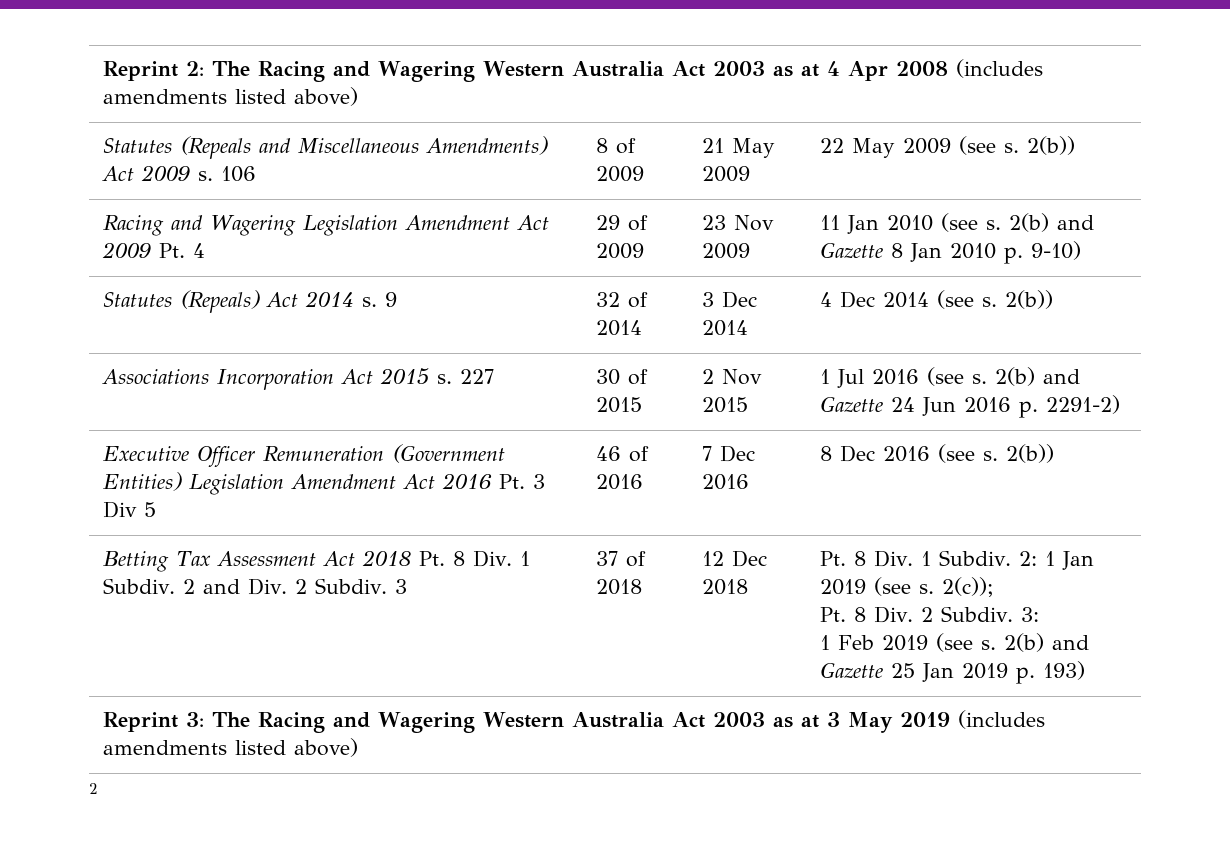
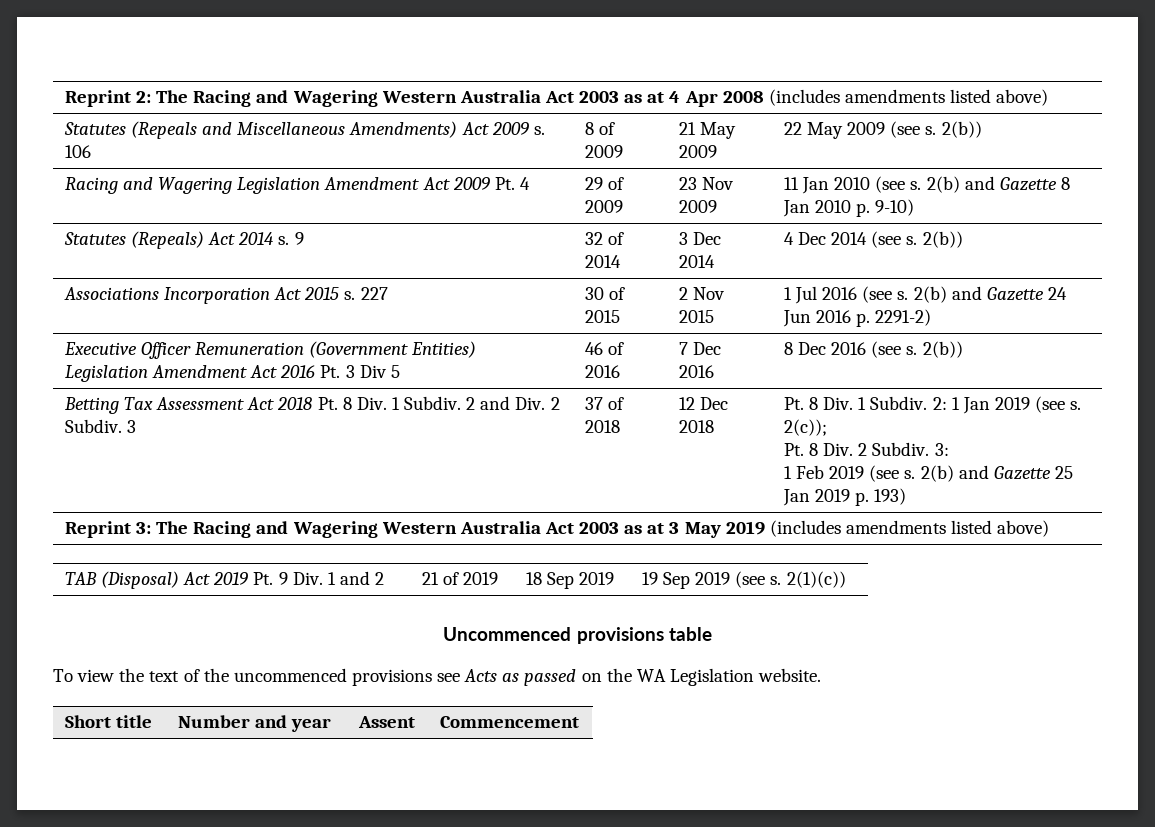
  Reprint 3: The Racing and Wagering Western Australia Act 2003 as at 3 May 2019 (includes amendments listed above)
- 2
+ TAB (Disposal) Act 2019 Pt. 9 Div. 1 and 2 | 21 of 2019 | 18 Sep 2019 | 19 Sep 2019 (see s. 2(1)(c))
+ Uncommenced provisions table
+ To view the text of the uncommenced provisions see Acts as passed on the WA Legislation website.
+ Short title | Number and year | Assent | Commencement

